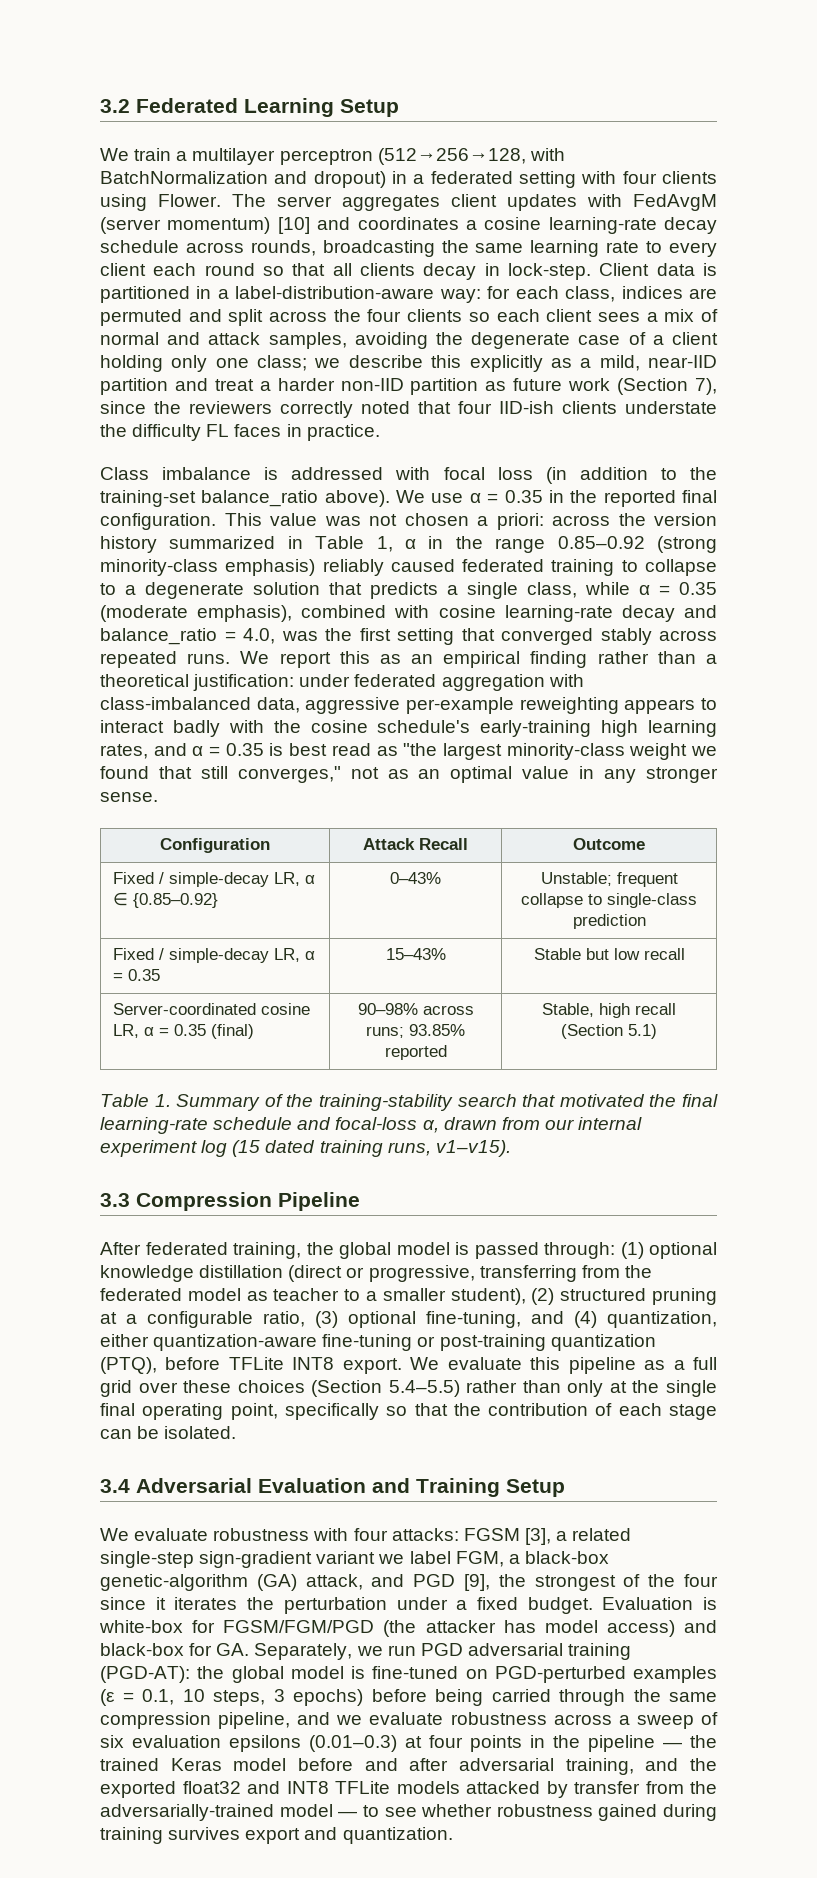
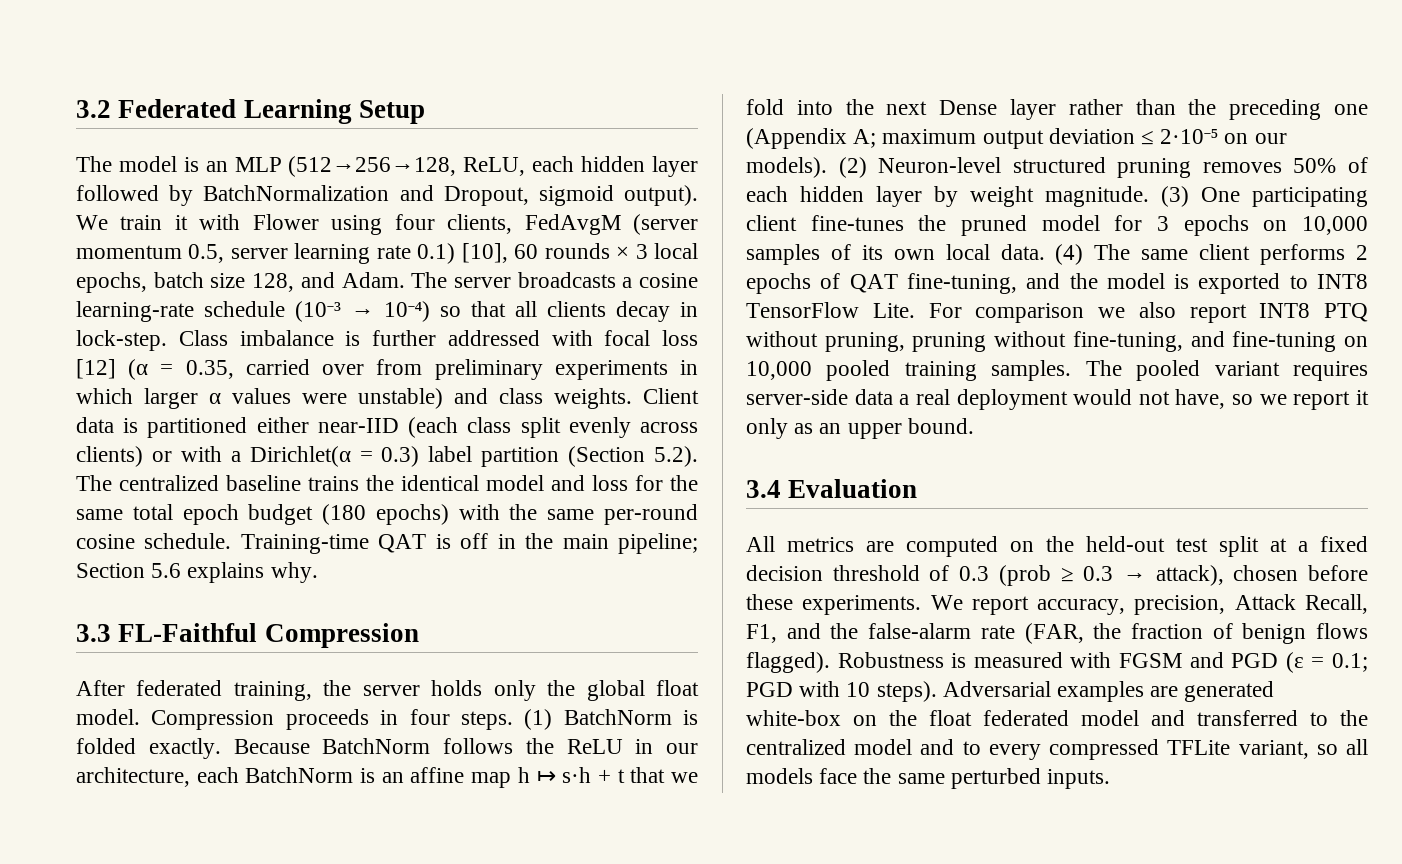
- We train a multilayer perceptron (512→256→128, with BatchNormalization and dropout) in a federated setting with four clients using Flower. The server aggregates client updates with FedAvgM (server momentum) [10] and coordinates a cosine learning-rate decay schedule across rounds, broadcasting the same learning rate to every client each round so that all clients decay in lock-step.
+ The model is an MLP (512→256→128, ReLU, each hidden layer followed by BatchNormalization and Dropout, sigmoid output). We train it with Flower using four clients, FedAvgM (server momentum 0.5, server learning rate 0.1) [10], 60 rounds × 3 local epochs, batch size 128, and Adam. The server broadcasts a cosine learning-rate schedule (10⁻³ → 10⁻⁴) so that all clients decay in lock-step.
- Client data is partitioned in a label-distribution-aware way: for each class, indices are permuted and split across the four clients so each client sees a mix of normal and attack samples, avoiding the degenerate case of a client holding only one class; we describe this explicitly as a mild, near-IID partition and treat a harder non-IID partition as future work (Section 7), since the reviewers correctly noted that four IID-ish clients understate the difficulty FL faces in practice.
- Class imbalance is addressed with focal loss (in addition to the training-set balance_ratio above). We use α = 0.35 in the reported final configuration. This value was not chosen a priori: across the version history summarized in Table 1, α in the range 0.85–0.92 (strong minority-class emphasis) reliably caused federated training to collapse to a degenerate solution that predicts a single class, while α = 0.35 (moderate emphasis), combined with cosine learning-rate decay and balance_ratio = 4.0, was the first setting that converged stably across repeated runs. We report this as an empirical finding rather than a theoretical justification: under federated aggregation with class-imbalanced data, aggressive per-example reweighting appears to interact badly with the cosine schedule's early-training high learning rates, and α = 0.35 is best read as "the largest minority-class weight we found that still converges," not as an optimal value in any stronger sense.
- Configuration | Attack Recall | Outcome
- Fixed / simple-decay LR, α ∈ {0.85–0.92} | 0–43% | Unstable; frequent collapse to single-class prediction
- Fixed / simple-decay LR, α = 0.35 | 15–43% | Stable but low recall
- Server-coordinated cosine LR, α = 0.35 (final) | 90–98% across runs; 93.85% reported | Stable, high recall (Section 5.1)
- Table 1. Summary of the training-stability search that motivated the final learning-rate schedule and focal-loss α, drawn from our internal experiment log (15 dated training runs, v1–v15).
+ Class imbalance is further addressed with focal loss [12] (α = 0.35, carried over from preliminary experiments in which larger α values were unstable) and class weights. Client data is partitioned either near-IID (each class split evenly across clients) or with a Dirichlet(α = 0.3) label partition (Section 5.2). The centralized baseline trains the identical model and loss for the same total epoch budget (180 epochs) with the same per-round cosine schedule. Training-time QAT is off in the main pipeline; Section 5.6 explains why.
- 3.3 Compression Pipeline
+ 3.3 FL-Faithful Compression
- After federated training, the global model is passed through: (1) optional knowledge distillation (direct or progressive, transferring from the federated model as teacher to a smaller student), (2) structured pruning at a configurable ratio, (3) optional fine-tuning, and (4) quantization, either quantization-aware fine-tuning or post-training quantization (PTQ), before TFLite INT8 export. We evaluate this pipeline as a full grid over these choices (Section 5.4–5.5) rather than only at the single final operating point, specifically so that the contribution of each stage can be isolated.
- 3.4 Adversarial Evaluation and Training Setup
- We evaluate robustness with four attacks: FGSM [3], a related single-step sign-gradient variant we label FGM, a black-box genetic-algorithm (GA) attack, and PGD [9], the strongest of the four since it iterates the perturbation under a fixed budget. Evaluation is white-box for FGSM/FGM/PGD (the attacker has model access) and black-box for GA. Separately, we run PGD adversarial training (PGD-AT): the global model is fine-tuned on PGD-perturbed examples (ε = 0.1, 10 steps, 3 epochs) before being carried through the same compression pipeline, and we evaluate robustness across a sweep of six evaluation epsilons (0.01–0.3) at four points in the pipeline — the trained Keras model before and after adversarial training, and the exported float32 and INT8 TFLite models attacked by transfer from the adversarially-trained model — to see whether robustness gained during training survives export and quantization.
+ After federated training, the server holds only the global float model. Compression proceeds in four steps. (1) BatchNorm is folded exactly. Because BatchNorm follows the ReLU in our architecture, each BatchNorm is an affine map h ↦ s·h + t that we fold into the next Dense layer rather than the preceding one (Appendix A; maximum output deviation ≤ 2·10⁻⁵ on our models). (2) Neuron-level structured pruning removes 50% of each hidden layer by weight magnitude. (3) One participating client fine-tunes the pruned model for 3 epochs on 10,000 samples of its own local data. (4) The same client performs 2 epochs of QAT fine-tuning, and the model is exported to INT8 TensorFlow Lite. For comparison we also report INT8 PTQ without pruning, pruning without fine-tuning, and fine-tuning on 10,000 pooled training samples. The pooled variant requires server-side data a real deployment would not have, so we report it only as an upper bound.
+ 3.4 Evaluation
+ All metrics are computed on the held-out test split at a fixed decision threshold of 0.3 (prob ≥ 0.3 → attack), chosen before these experiments. We report accuracy, precision, Attack Recall, F1, and the false-alarm rate (FAR, the fraction of benign flows flagged). Robustness is measured with FGSM and PGD (ε = 0.1; PGD with 10 steps). Adversarial examples are generated white-box on the float federated model and transferred to the centralized model and to every compressed TFLite variant, so all models face the same perturbed inputs.

